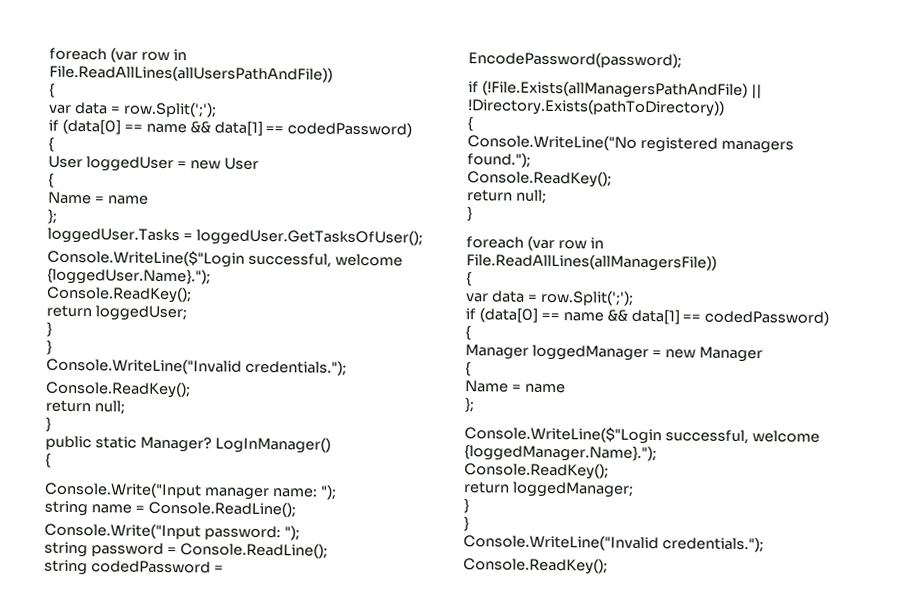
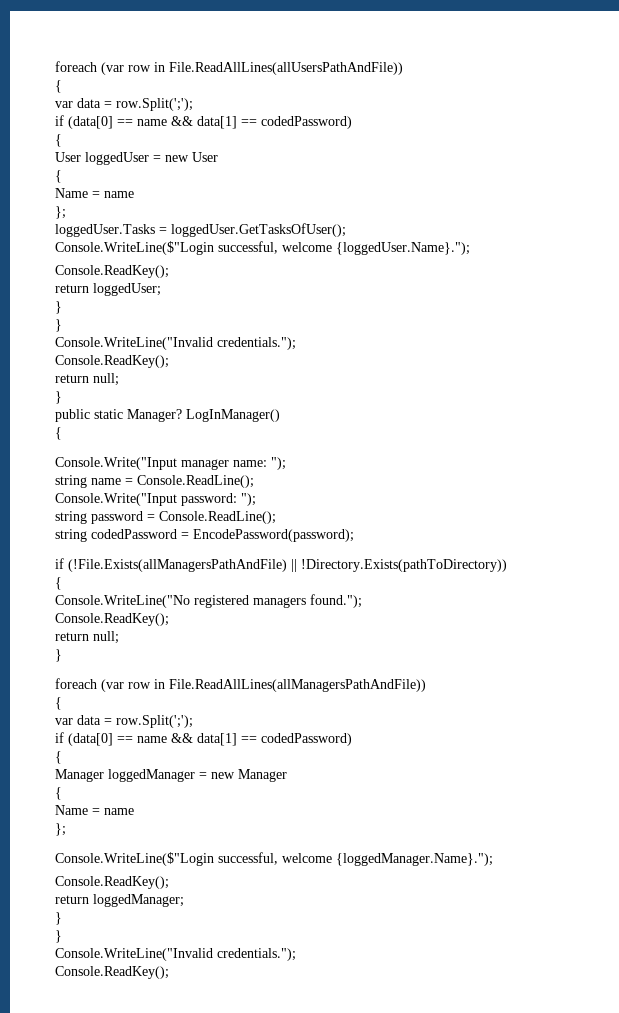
- foreach (var row in File.ReadAllLines(allManagersFile))
+ foreach (var row in File.ReadAllLines(allManagersPathAndFile))

